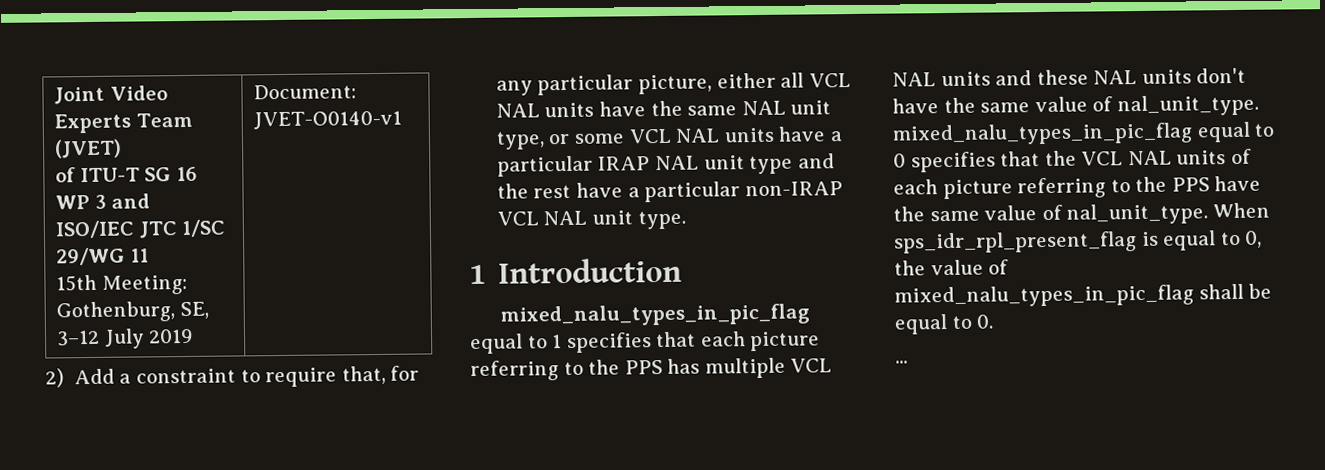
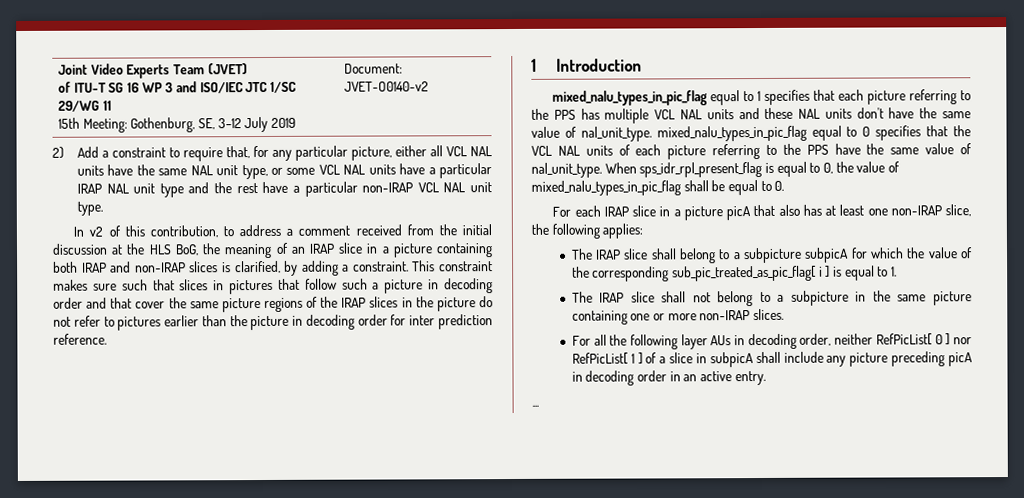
  Joint Video Experts Team (JVET)
  of ITU-T SG 16 WP 3 and ISO/IEC JTC 1/SC 29/WG 11
- 15th Meeting: Gothenburg, SE, 3–12 July 2019 | Document: JVET-O0140-v1
+ 15th Meeting: Gothenburg, SE, 3–12 July 2019 | Document: JVET-O0140-v2
+ In v2 of this contribution, to address a comment received from the initial discussion at the HLS BoG, the meaning of an IRAP slice in a picture containing both IRAP and non-IRAP slices is clarified, by adding a constraint. This constraint makes sure such that slices in pictures that follow such a picture in decoding order and that cover the same picture regions of the IRAP slices in the picture do not refer to pictures earlier than the picture in decoding order for inter prediction reference.
+ For each IRAP slice in a picture picA that also has at least one non-IRAP slice, the following applies:
+ The IRAP slice shall belong to a subpicture subpicA for which the value of the corresponding sub_pic_treated_as_pic_flag[ i ] is equal to 1.
+ The IRAP slice shall not belong to a subpicture in the same picture containing one or more non-IRAP slices.
+ For all the following layer AUs in decoding order, neither RefPicList[ 0 ] nor RefPicList[ 1 ] of a slice in subpicA shall include any picture preceding picA in decoding order in an active entry.

